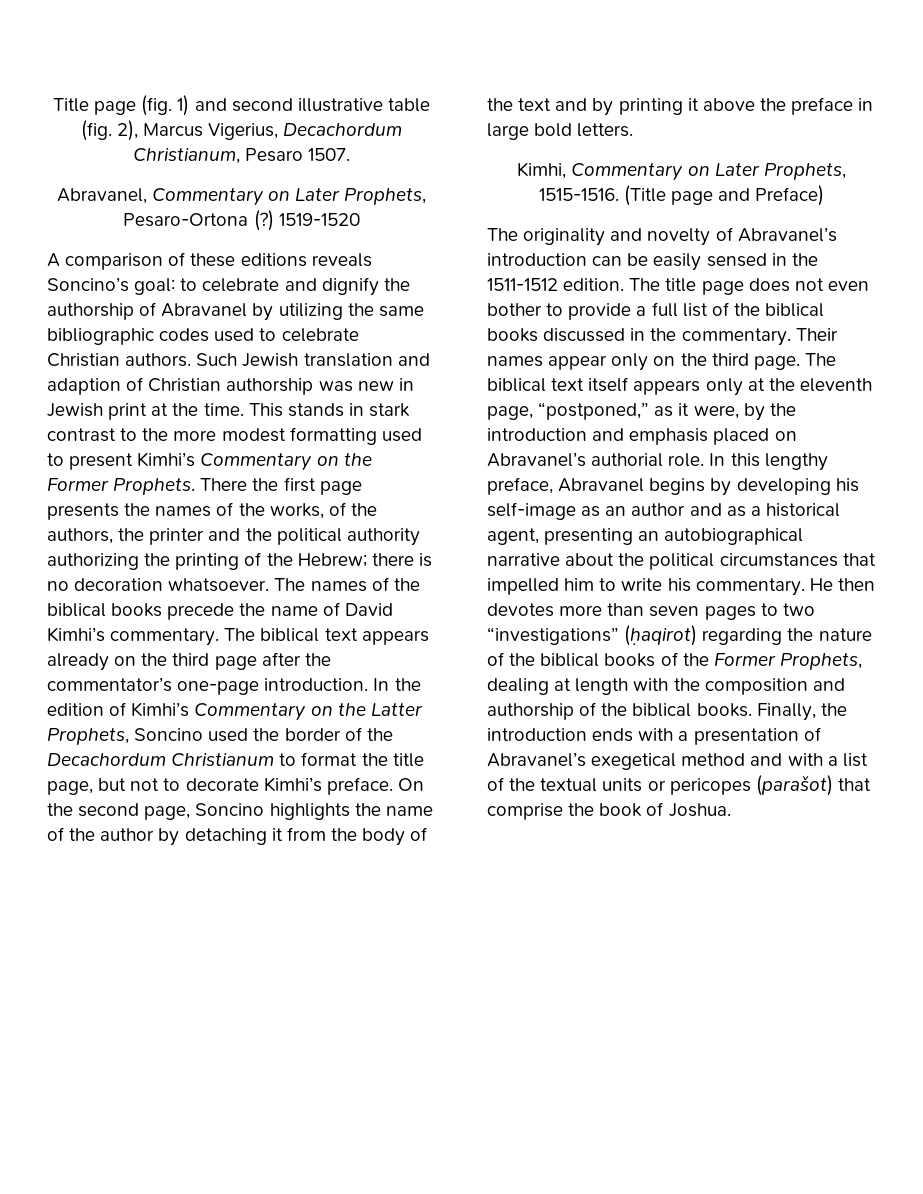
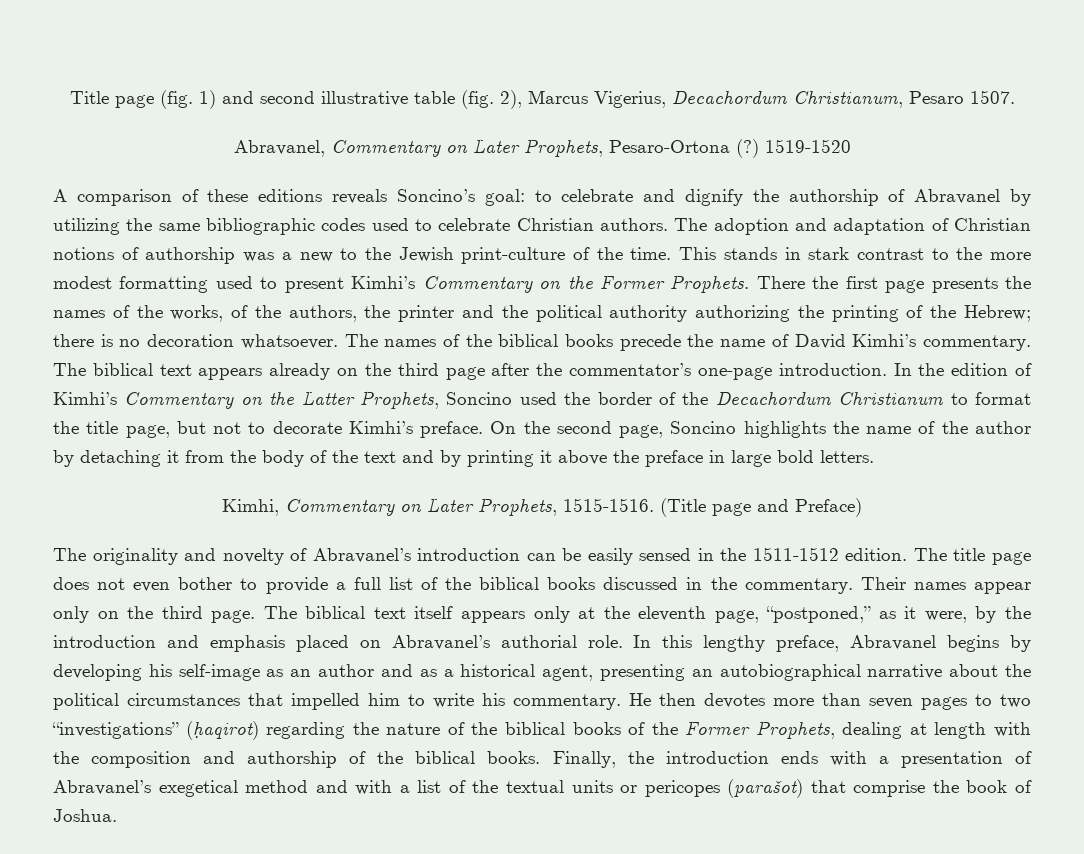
- Such Jewish translation and adaption of Christian authorship was new in Jewish print at the time.
+ The adoption and adaptation of Christian notions of authorship was a new to the Jewish print-culture of the time.

